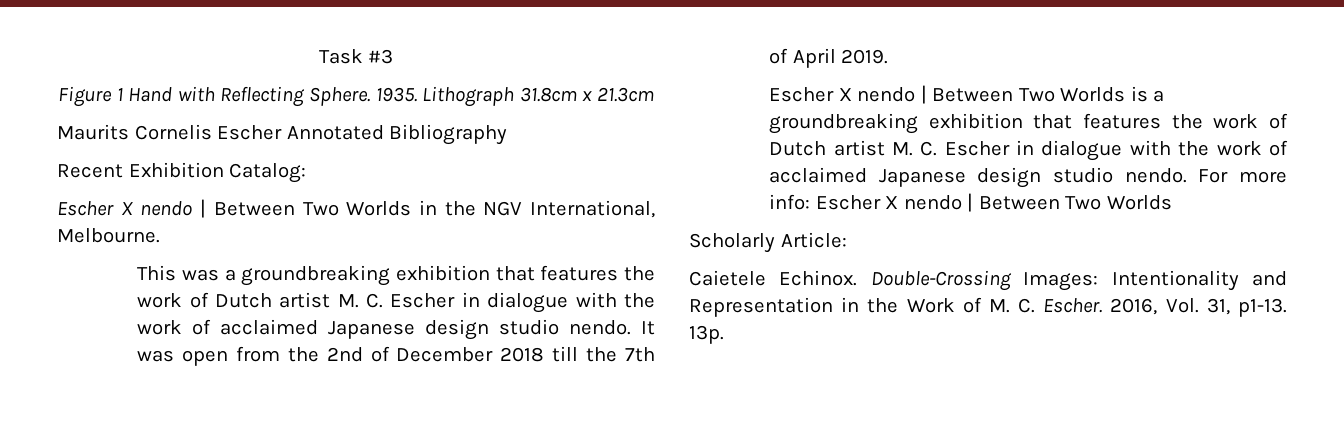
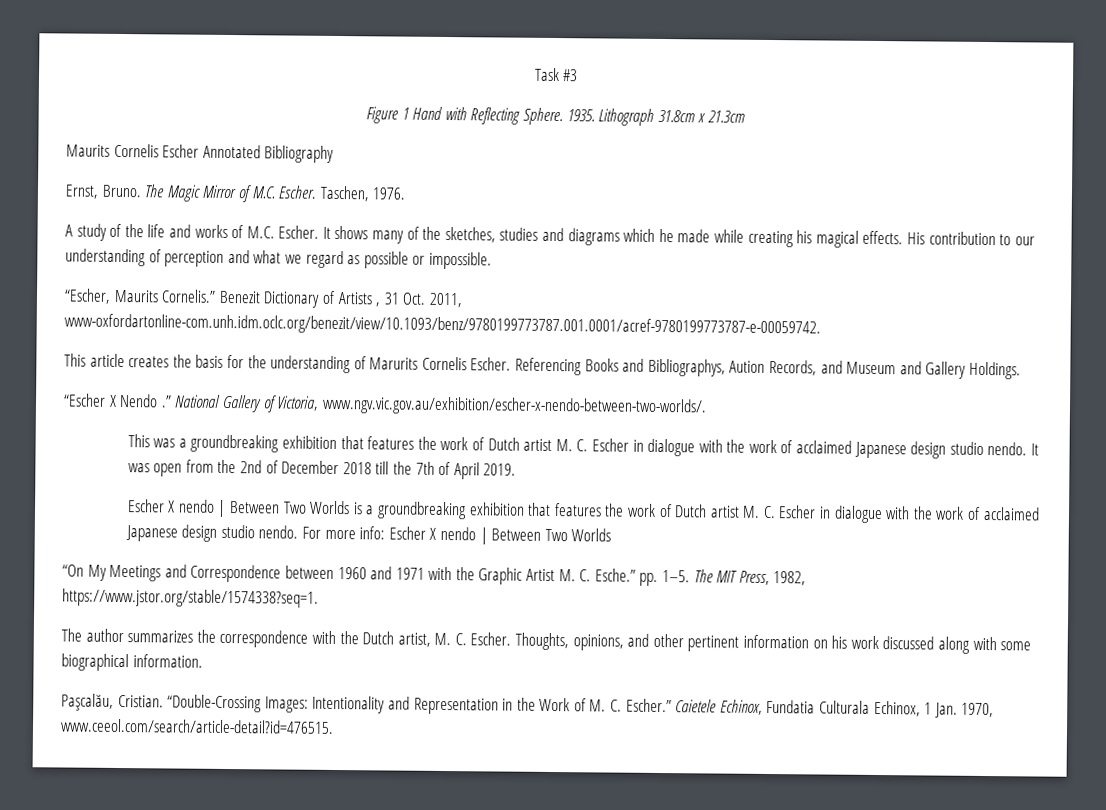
- Recent Exhibition Catalog:
- Escher X nendo | Between Two Worlds in the NGV International, Melbourne.
+ Ernst, Bruno. The Magic Mirror of M.C. Escher. Taschen, 1976.
+ A study of the life and works of M.C. Escher. It shows many of the sketches, studies and diagrams which he made while creating his magical effects. His contribution to our understanding of perception and what we regard as possible or impossible.
+ “Escher, Maurits Cornelis.” Benezit Dictionary of Artists , 31 Oct. 2011, www-oxfordartonline-com.unh.idm.oclc.org/benezit/view/10.1093/benz/9780199773787.001.0001/acref-9780199773787-e-00059742.
+ This article creates the basis for the understanding of Marurits Cornelis Escher. Referencing Books and Bibliographys, Aution Records, and Museum and Gallery Holdings.
+ “Escher X Nendo .” National Gallery of Victoria, www.ngv.vic.gov.au/exhibition/escher-x-nendo-between-two-worlds/.
- Scholarly Article:
- Caietele Echinox. Double-Crossing Images: Intentionality and Representation in the Work of M. C. Escher. 2016, Vol. 31, p1-13. 13p.
+ “On My Meetings and Correspondence between 1960 and 1971 with the Graphic Artist M. C. Esche.” pp. 1–5. The MIT Press, 1982, https://www.jstor.org/stable/1574338?seq=1.
+ The author summarizes the correspondence with the Dutch artist, M. C. Escher. Thoughts, opinions, and other pertinent information on his work discussed along with some biographical information.
+ Paşcalău, Cristian. “Double-Crossing Images: Intentionality and Representation in the Work of M. C. Escher.” Caietele Echinox, Fundatia Culturala Echinox, 1 Jan. 1970, www.ceeol.com/search/article-detail?id=476515.

